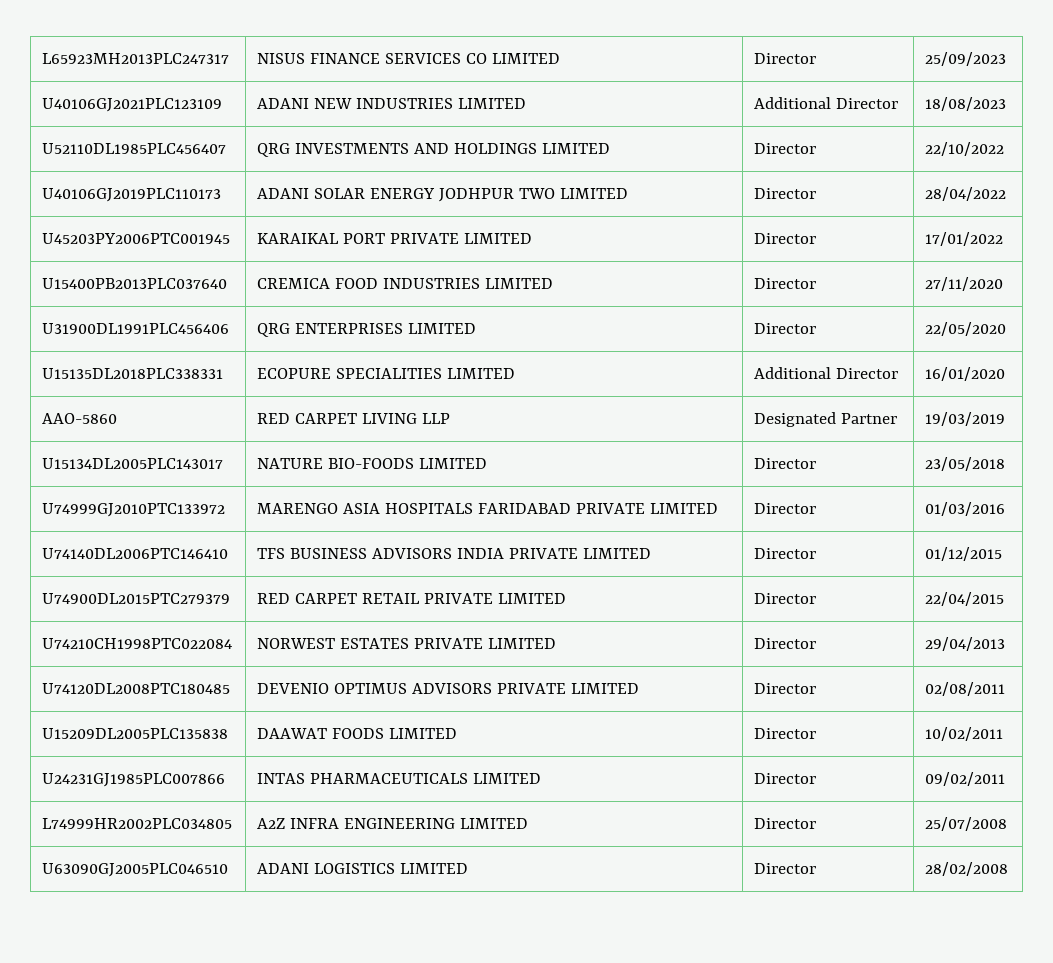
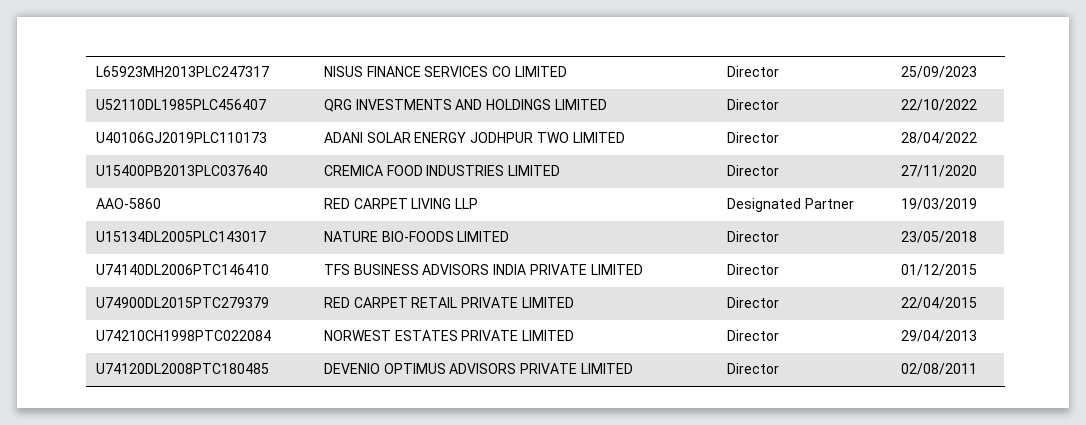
- U40106GJ2021PLC123109 | ADANI NEW INDUSTRIES LIMITED | Additional Director | 18/08/2023
- U45203PY2006PTC001945 | KARAIKAL PORT PRIVATE LIMITED | Director | 17/01/2022
- U31900DL1991PLC456406 | QRG ENTERPRISES LIMITED | Director | 22/05/2020
- U15135DL2018PLC338331 | ECOPURE SPECIALITIES LIMITED | Additional Director | 16/01/2020
- U74999GJ2010PTC133972 | MARENGO ASIA HOSPITALS FARIDABAD PRIVATE LIMITED | Director | 01/03/2016
- U15209DL2005PLC135838 | DAAWAT FOODS LIMITED | Director | 10/02/2011
- U24231GJ1985PLC007866 | INTAS PHARMACEUTICALS LIMITED | Director | 09/02/2011
- L74999HR2002PLC034805 | A2Z INFRA ENGINEERING LIMITED | Director | 25/07/2008
- U63090GJ2005PLC046510 | ADANI LOGISTICS LIMITED | Director | 28/02/2008

